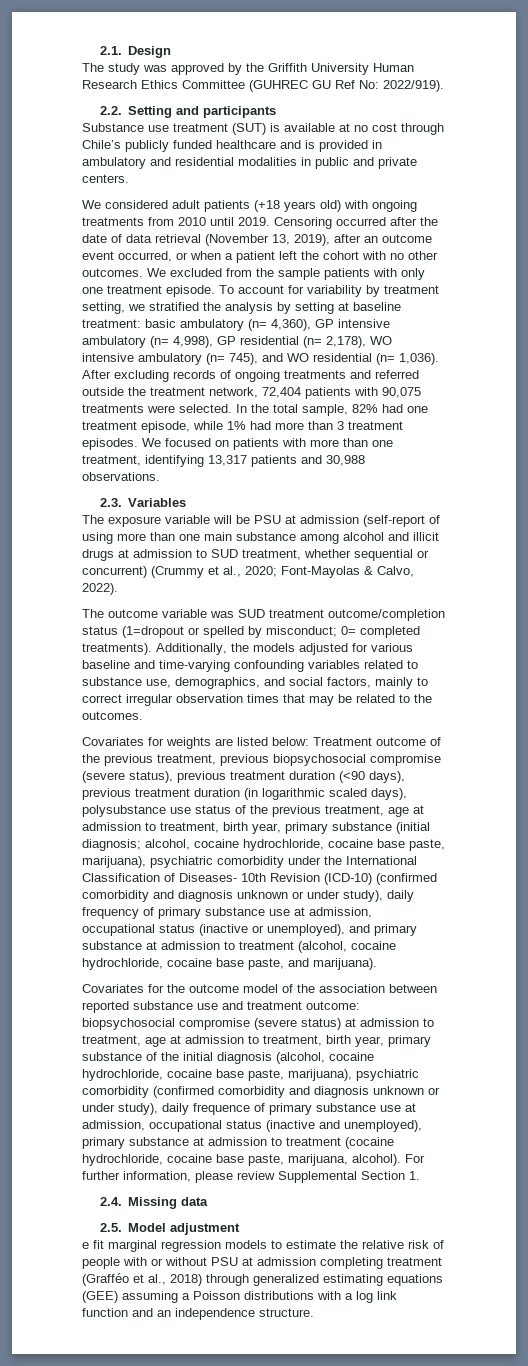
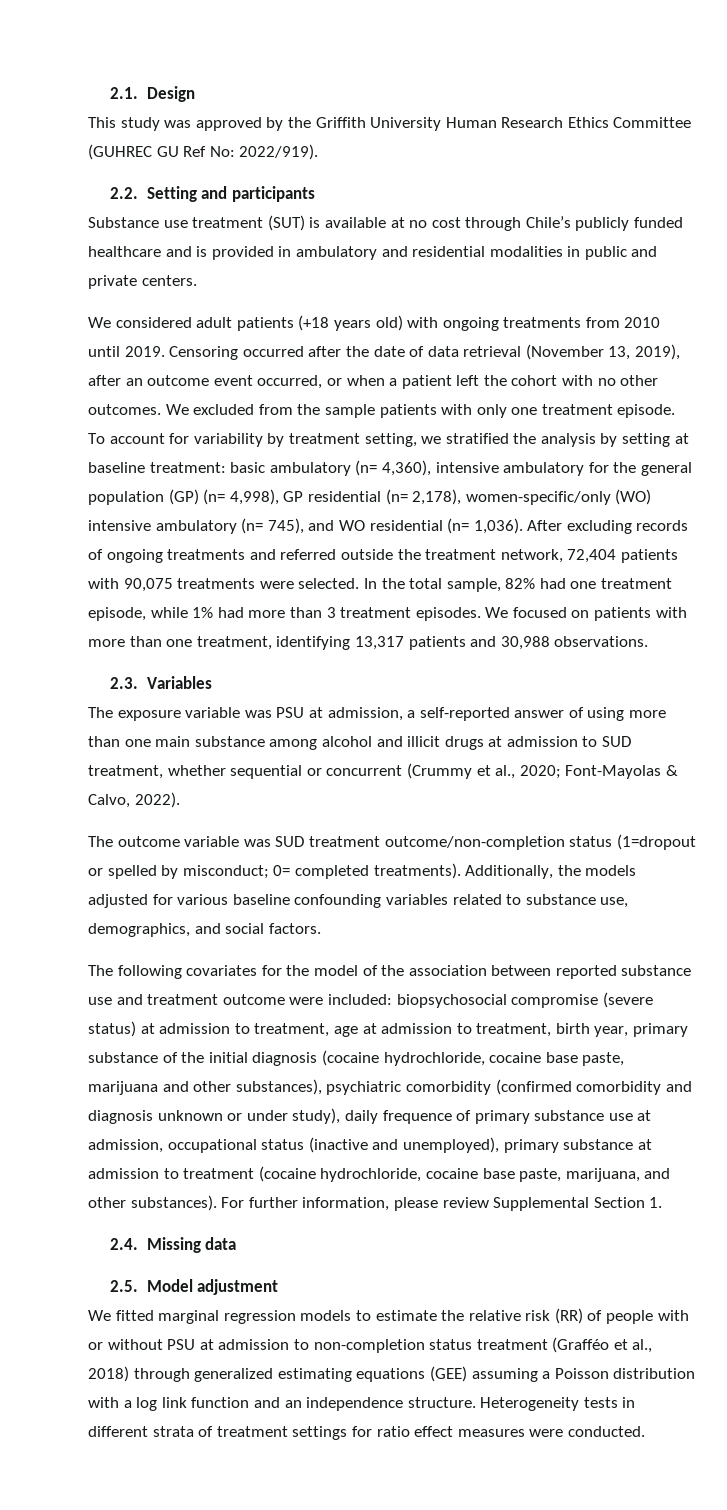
- The study was approved by the Griffith University Human Research Ethics Committee (GUHREC GU Ref No: 2022/919).
+ This study was approved by the Griffith University Human Research Ethics Committee (GUHREC GU Ref No: 2022/919).
- To account for variability by treatment setting, we stratified the analysis by setting at baseline treatment: basic ambulatory (n= 4,360), GP intensive ambulatory (n= 4,998), GP residential (n= 2,178), WO intensive ambulatory (n= 745), and WO residential (n= 1,036).
+ To account for variability by treatment setting, we stratified the analysis by setting at baseline treatment: basic ambulatory (n= 4,360), intensive ambulatory for the general population (GP) (n= 4,998), GP residential (n= 2,178), women-specific/only (WO) intensive ambulatory (n= 745), and WO residential (n= 1,036).
- The exposure variable will be PSU at admission (self-report of using more than one main substance among alcohol and illicit drugs at admission to SUD treatment, whether sequential or concurrent) (Crummy et al., 2020; Font-Mayolas & Calvo, 2022).
+ The exposure variable was PSU at admission, a self-reported answer of using more than one main substance among alcohol and illicit drugs at admission to SUD treatment, whether sequential or concurrent (Crummy et al., 2020; Font-Mayolas & Calvo, 2022).
- The outcome variable was SUD treatment outcome/completion status (1=dropout or spelled by misconduct; 0= completed treatments).
+ The outcome variable was SUD treatment outcome/non-completion status (1=dropout or spelled by misconduct; 0= completed treatments).
- Additionally, the models adjusted for various baseline and time-varying confounding variables related to substance use, demographics, and social factors, mainly to correct irregular observation times that may be related to the outcomes.
- Covariates for weights are listed below: Treatment outcome of the previous treatment, previous biopsychosocial compromise (severe status), previous treatment duration (<90 days), previous treatment duration (in logarithmic scaled days), polysubstance use status of the previous treatment, age at admission to treatment, birth year, primary substance (initial diagnosis; alcohol, cocaine hydrochloride, cocaine base paste, marijuana), psychiatric comorbidity under the International Classification of Diseases- 10th Revision (ICD-10) (confirmed comorbidity and diagnosis unknown or under study), daily frequency of primary substance use at admission, occupational status (inactive or unemployed), and primary substance at admission to treatment (alcohol, cocaine hydrochloride, cocaine base paste, and marijuana).
- Covariates for the outcome model of the association between reported substance use and treatment outcome:
+ Additionally, the models adjusted for various baseline confounding variables related to substance use, demographics, and social factors.
+ The following covariates for the model of the association between reported substance use and treatment outcome were included:
- biopsychosocial compromise (severe status) at admission to treatment, age at admission to treatment, birth year, primary substance of the initial diagnosis (alcohol, cocaine hydrochloride, cocaine base paste, marijuana), psychiatric comorbidity (confirmed comorbidity and diagnosis unknown or under study), daily frequence of primary substance use at admission, occupational status (inactive and unemployed), primary substance at admission to treatment (cocaine hydrochloride, cocaine base paste, marijuana, alcohol).
+ biopsychosocial compromise (severe status) at admission to treatment, age at admission to treatment, birth year, primary substance of the initial diagnosis (cocaine hydrochloride, cocaine base paste, marijuana and other substances), psychiatric comorbidity (confirmed comorbidity and diagnosis unknown or under study), daily frequence of primary substance use at admission, occupational status (inactive and unemployed), primary substance at admission to treatment (cocaine hydrochloride, cocaine base paste, marijuana, and other substances).
- e fit marginal regression models to estimate the relative risk of people with or without PSU at admission completing treatment (Grafféo et al., 2018) through generalized estimating equations (GEE) assuming a Poisson distributions with a log link function and an independence structure.
+ We fitted marginal regression models to estimate the relative risk (RR) of people with or without PSU at admission to non-completion status treatment (Grafféo et al., 2018) through generalized estimating equations (GEE) assuming a Poisson distribution with a log link function and an independence structure.
+ Heterogeneity tests in different strata of treatment settings for ratio effect measures were conducted.

